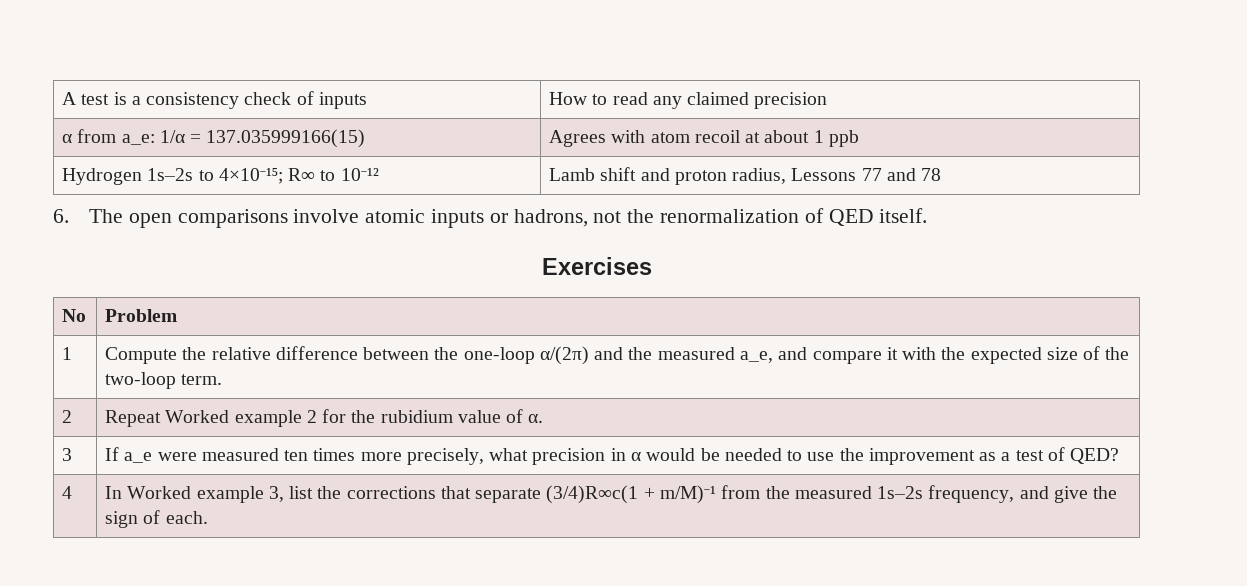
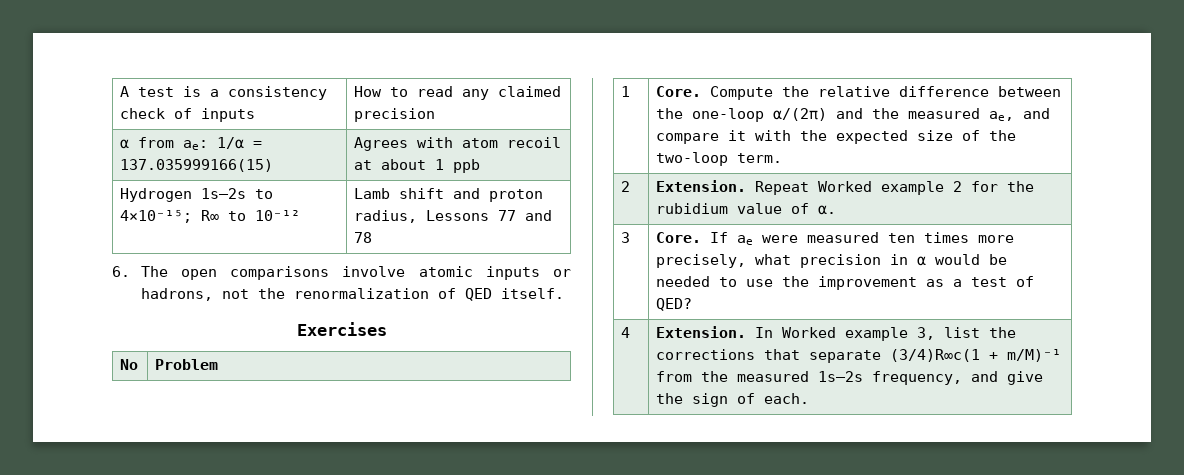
- α from a_e: 1/α = 137.035999166(15) | Agrees with atom recoil at about 1 ppb
+ α from ae: 1/α = 137.035999166(15) | Agrees with atom recoil at about 1 ppb
- 1 | Compute the relative difference between the one-loop α/(2π) and the measured a_e, and compare it with the expected size of the two-loop term.
+ 1 | Core. Compute the relative difference between the one-loop α/(2π) and the measured ae, and compare it with the expected size of the two-loop term.
- 2 | Repeat Worked example 2 for the rubidium value of α.
+ 2 | Extension. Repeat Worked example 2 for the rubidium value of α.
- 3 | If a_e were measured ten times more precisely, what precision in α would be needed to use the improvement as a test of QED?
+ 3 | Core. If ae were measured ten times more precisely, what precision in α would be needed to use the improvement as a test of QED?
- 4 | In Worked example 3, list the corrections that separate (3/4)R∞c(1 + m/M)⁻¹ from the measured 1s–2s frequency, and give the sign of each.
+ 4 | Extension. In Worked example 3, list the corrections that separate (3/4)R∞c(1 + m/M)⁻¹ from the measured 1s–2s frequency, and give the sign of each.

